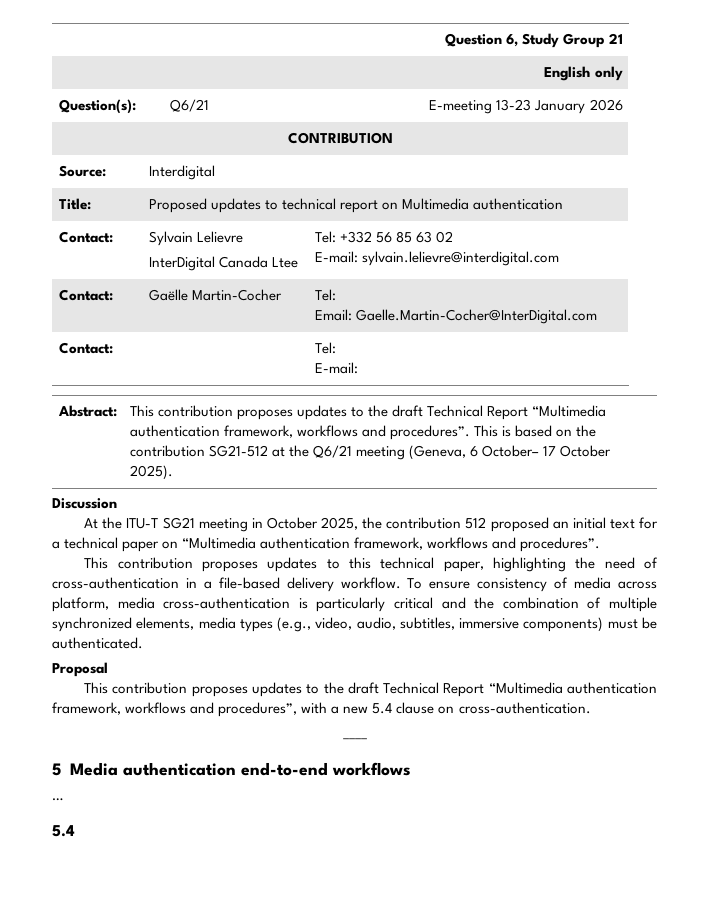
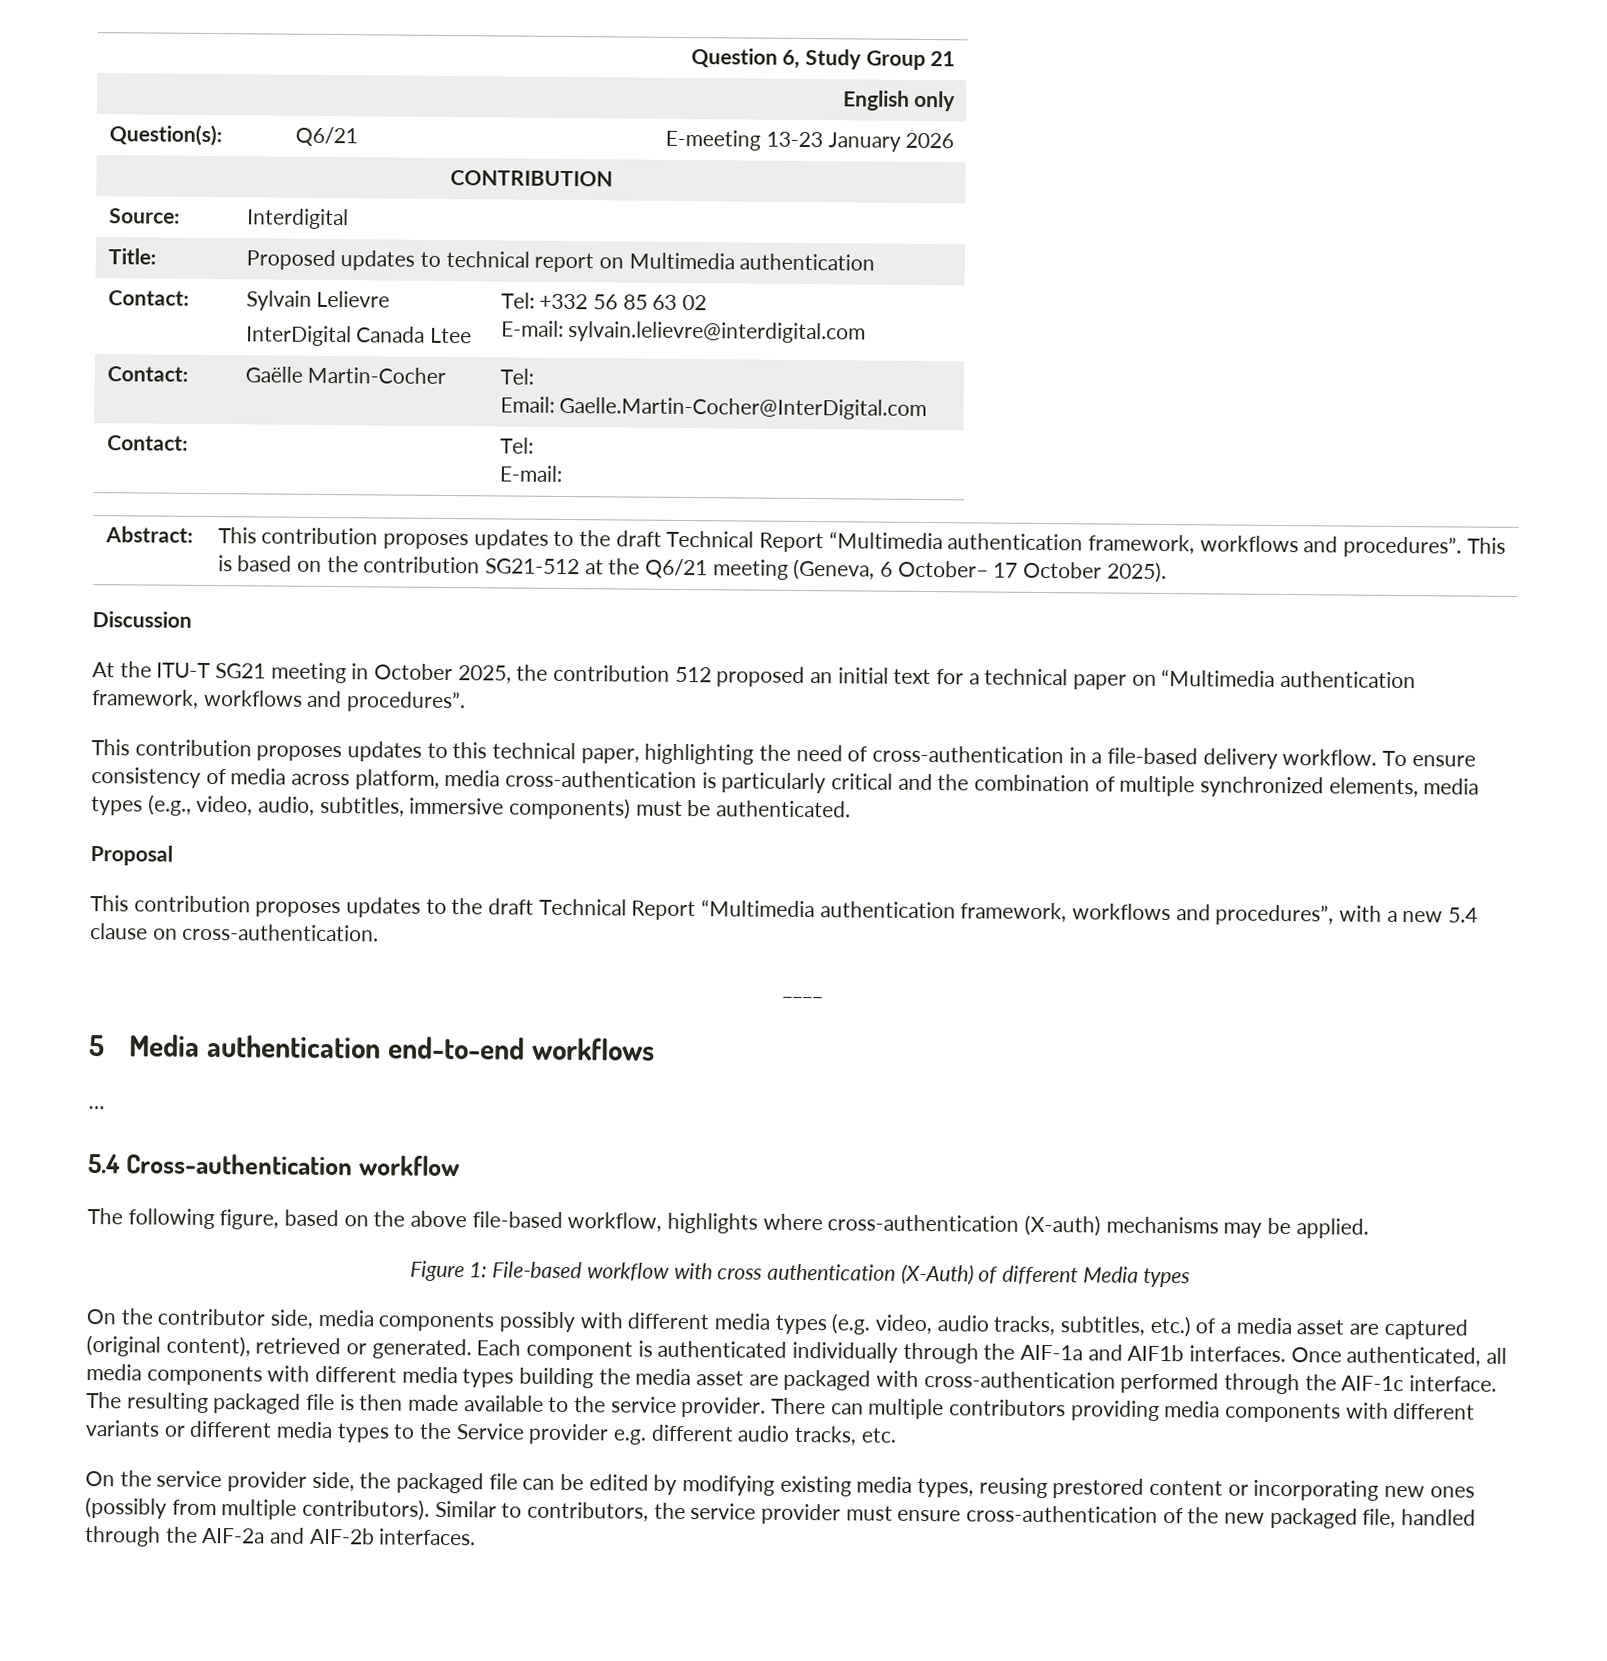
  …
- 5.4
+ 5.4 Cross-authentication workflow
+ The following figure, based on the above file-based workflow, highlights where cross-authentication (X-auth) mechanisms may be applied.
+ Figure 1: File-based workflow with cross authentication (X-Auth) of different Media types
+ On the contributor side, media components possibly with different media types (e.g. video, audio tracks, subtitles, etc.) of a media asset are captured (original content), retrieved or generated. Each component is authenticated individually through the AIF-1a and AIF1b interfaces. Once authenticated, all media components with different media types building the media asset are packaged with cross-authentication performed through the AIF-1c interface. The resulting packaged file is then made available to the service provider. There can multiple contributors providing media components with different variants or different media types to the Service provider e.g. different audio tracks, etc.
+ On the service provider side, the packaged file can be edited by modifying existing media types, reusing prestored content or incorporating new ones (possibly from multiple contributors). Similar to contributors, the service provider must ensure cross-authentication of the new packaged file, handled through the AIF-2a and AIF-2b interfaces.

